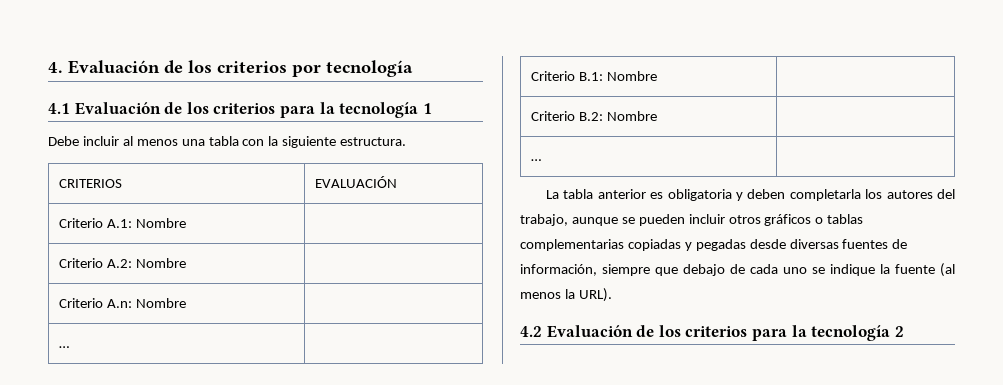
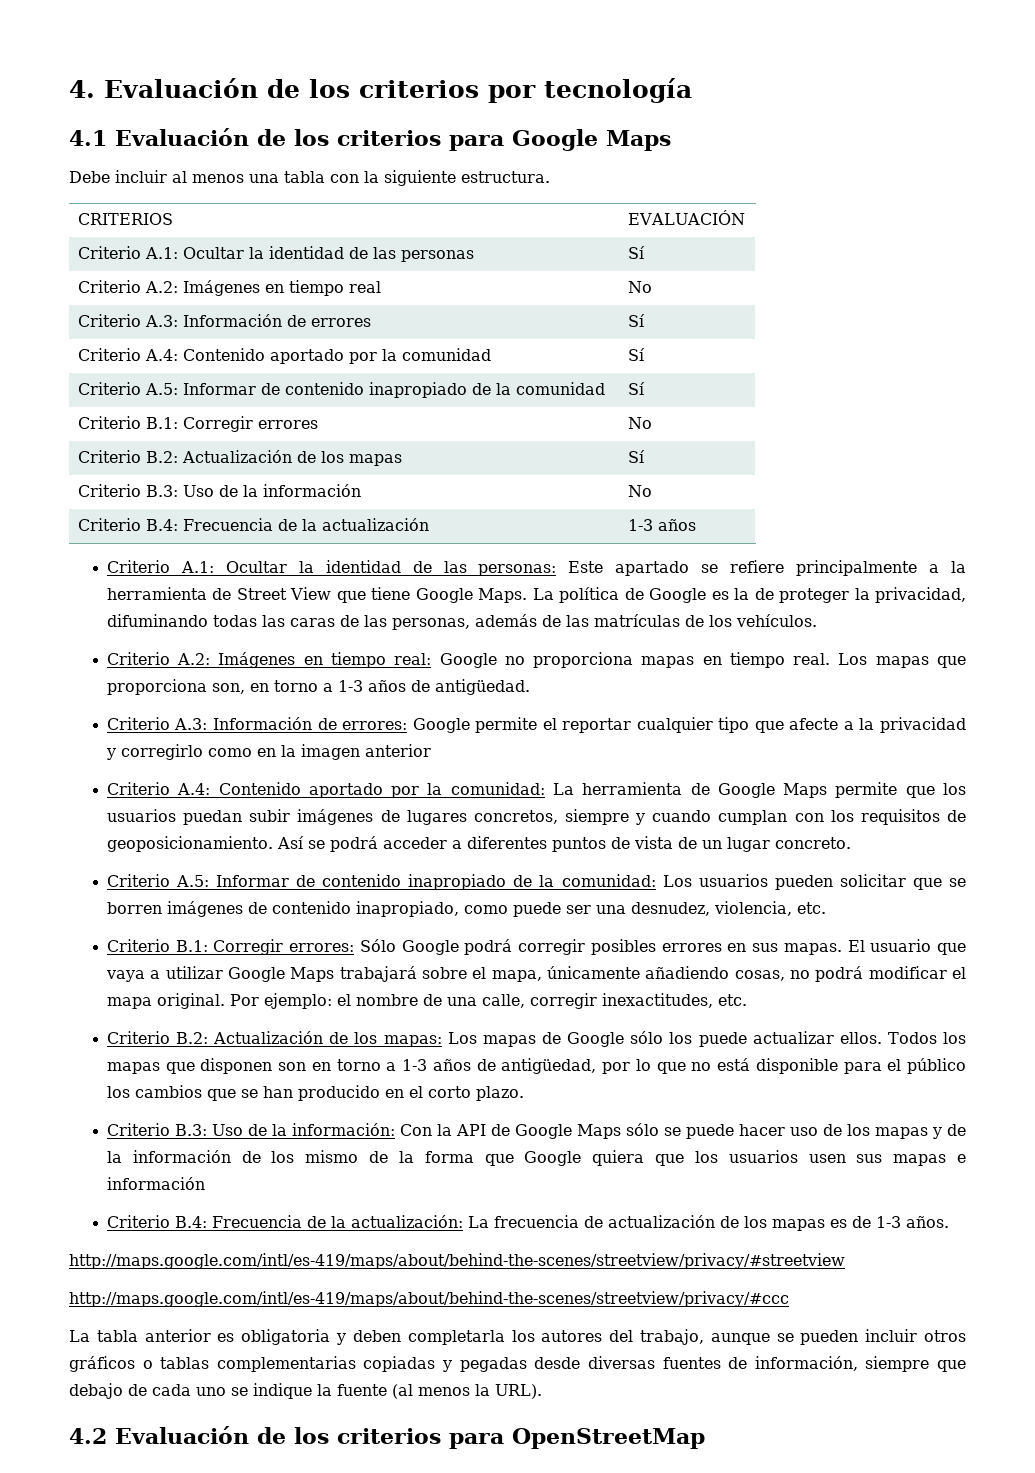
- 4.1 Evaluación de los criterios para la tecnología 1
+ 4.1 Evaluación de los criterios para Google Maps
- Criterio A.1: Nombre |
- Criterio A.2: Nombre |
- Criterio A.n: Nombre |
- … |
- Criterio B.1: Nombre |
- Criterio B.2: Nombre |
- … |
+ Criterio A.1: Ocultar la identidad de las personas | Sí
+ Criterio A.2: Imágenes en tiempo real | No
+ Criterio A.3: Información de errores | Sí
+ Criterio A.4: Contenido aportado por la comunidad | Sí
+ Criterio A.5: Informar de contenido inapropiado de la comunidad | Sí
+ Criterio B.1: Corregir errores | No
+ Criterio B.2: Actualización de los mapas | Sí
+ Criterio B.3: Uso de la información | No
+ Criterio B.4: Frecuencia de la actualización | 1-3 años
+ Criterio A.1: Ocultar la identidad de las personas: Este apartado se refiere principalmente a la herramienta de Street View que tiene Google Maps. La política de Google es la de proteger la privacidad, difuminando todas las caras de las personas, además de las matrículas de los vehículos.
+ Criterio A.2: Imágenes en tiempo real: Google no proporciona mapas en tiempo real. Los mapas que proporciona son, en torno a 1-3 años de antigüedad.
+ Criterio A.3: Información de errores: Google permite el reportar cualquier tipo que afecte a la privacidad y corregirlo como en la imagen anterior
+ Criterio A.4: Contenido aportado por la comunidad: La herramienta de Google Maps permite que los usuarios puedan subir imágenes de lugares concretos, siempre y cuando cumplan con los requisitos de geoposicionamiento. Así se podrá acceder a diferentes puntos de vista de un lugar concreto.
+ Criterio A.5: Informar de contenido inapropiado de la comunidad: Los usuarios pueden solicitar que se borren imágenes de contenido inapropiado, como puede ser una desnudez, violencia, etc.
+ Criterio B.1: Corregir errores: Sólo Google podrá corregir posibles errores en sus mapas. El usuario que vaya a utilizar Google Maps trabajará sobre el mapa, únicamente añadiendo cosas, no podrá modificar el mapa original. Por ejemplo: el nombre de una calle, corregir inexactitudes, etc.
+ Criterio B.2: Actualización de los mapas: Los mapas de Google sólo los puede actualizar ellos. Todos los mapas que disponen son en torno a 1-3 años de antigüedad, por lo que no está disponible para el público los cambios que se han producido en el corto plazo.
+ Criterio B.3: Uso de la información: Con la API de Google Maps sólo se puede hacer uso de los mapas y de la información de los mismo de la forma que Google quiera que los usuarios usen sus mapas e información
+ Criterio B.4: Frecuencia de la actualización: La frecuencia de actualización de los mapas es de 1-3 años.
+ http://maps.google.com/intl/es-419/maps/about/behind-the-scenes/streetview/privacy/#streetview
+ http://maps.google.com/intl/es-419/maps/about/behind-the-scenes/streetview/privacy/#ccc
- 4.2 Evaluación de los criterios para la tecnología 2
+ 4.2 Evaluación de los criterios para OpenStreetMap

